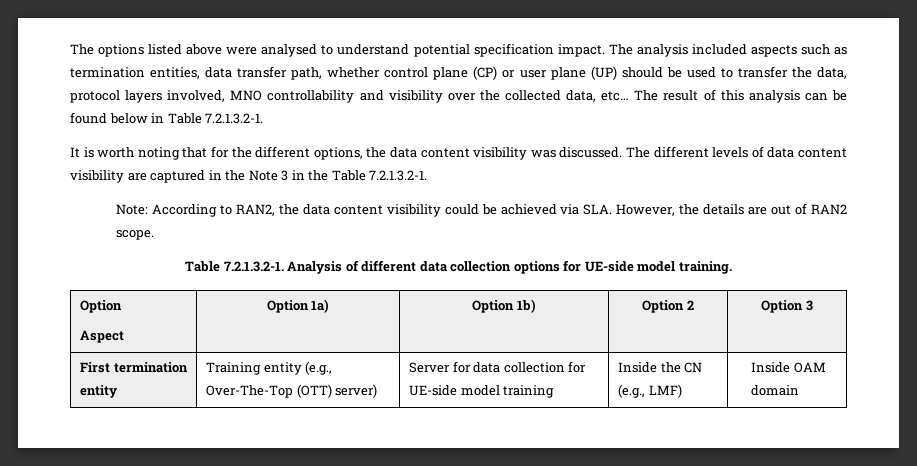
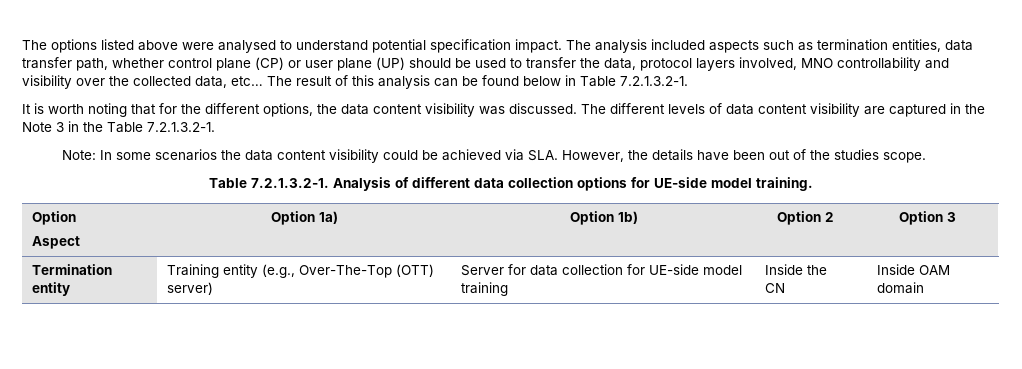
- Note: According to RAN2, the data content visibility could be achieved via SLA. However, the details are out of RAN2 scope.
+ Note: In some scenarios the data content visibility could be achieved via SLA. However, the details have been out of the studies scope.
- First termination entity | Training entity (e.g., Over-The-Top (OTT) server) | Server for data collection for UE-side model training | Inside the CN (e.g., LMF) | Inside OAM domain
+ Termination entity | Training entity (e.g., Over-The-Top (OTT) server) | Server for data collection for UE-side model training | Inside the CN | Inside OAM domain

